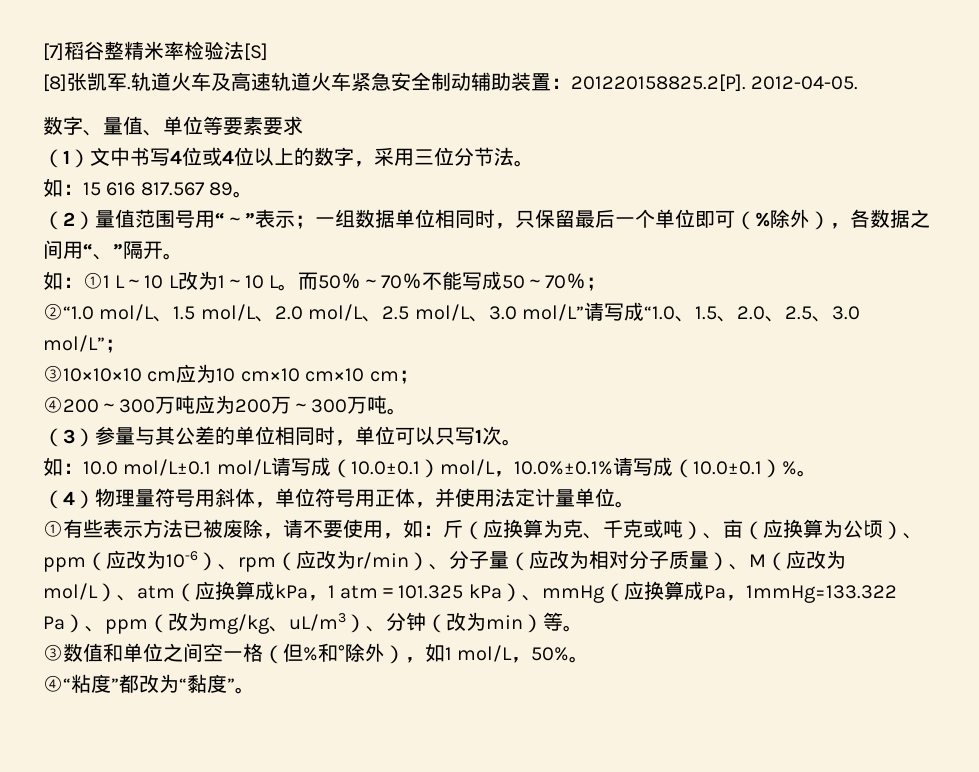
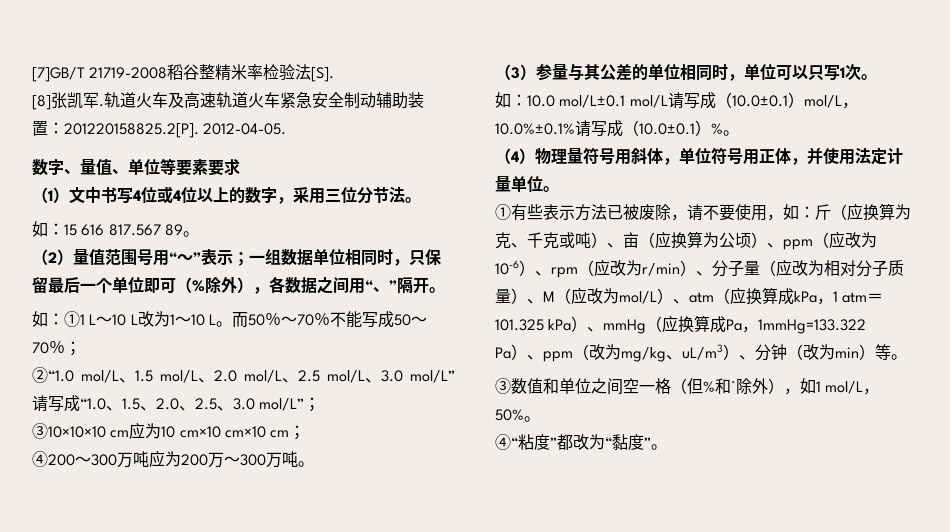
- [7]稻谷整精米率检验法[S]
+ [7]GB/T 21719-2008稻谷整精米率检验法[S].

